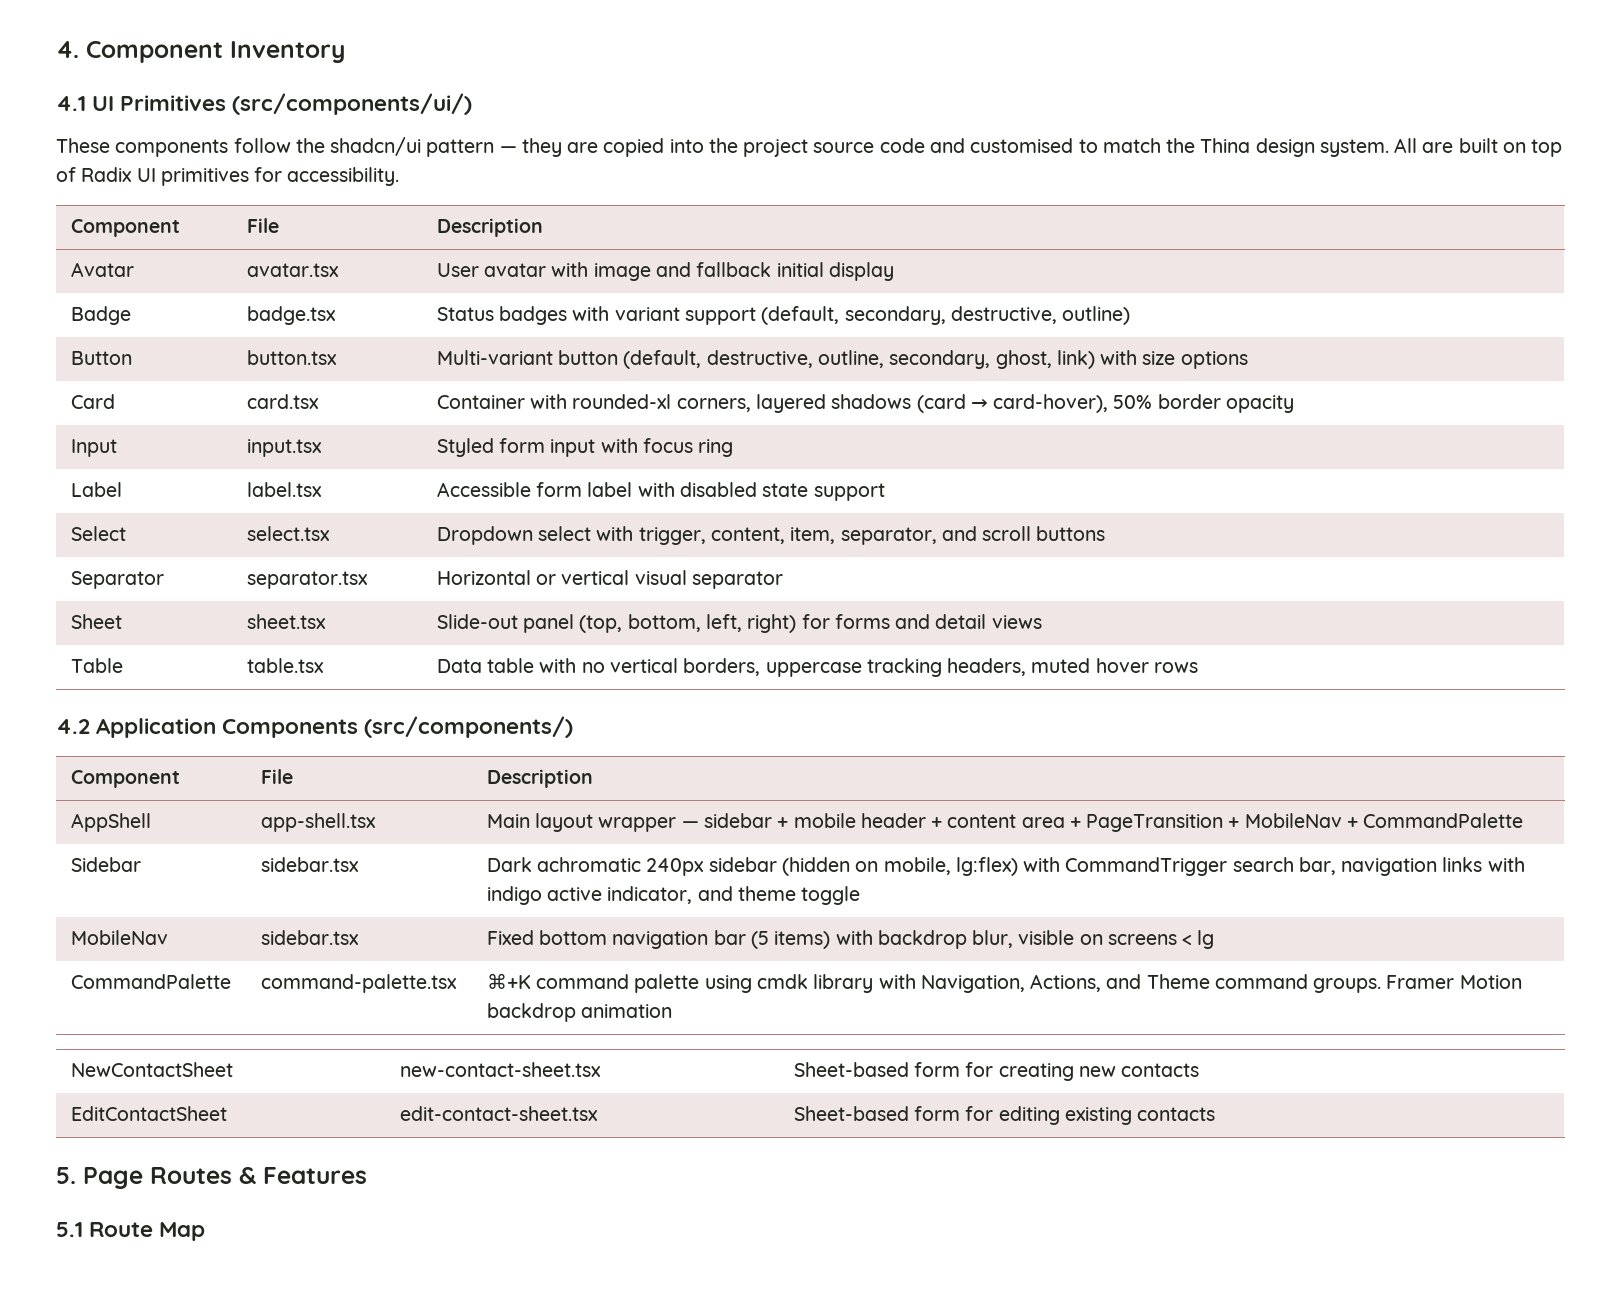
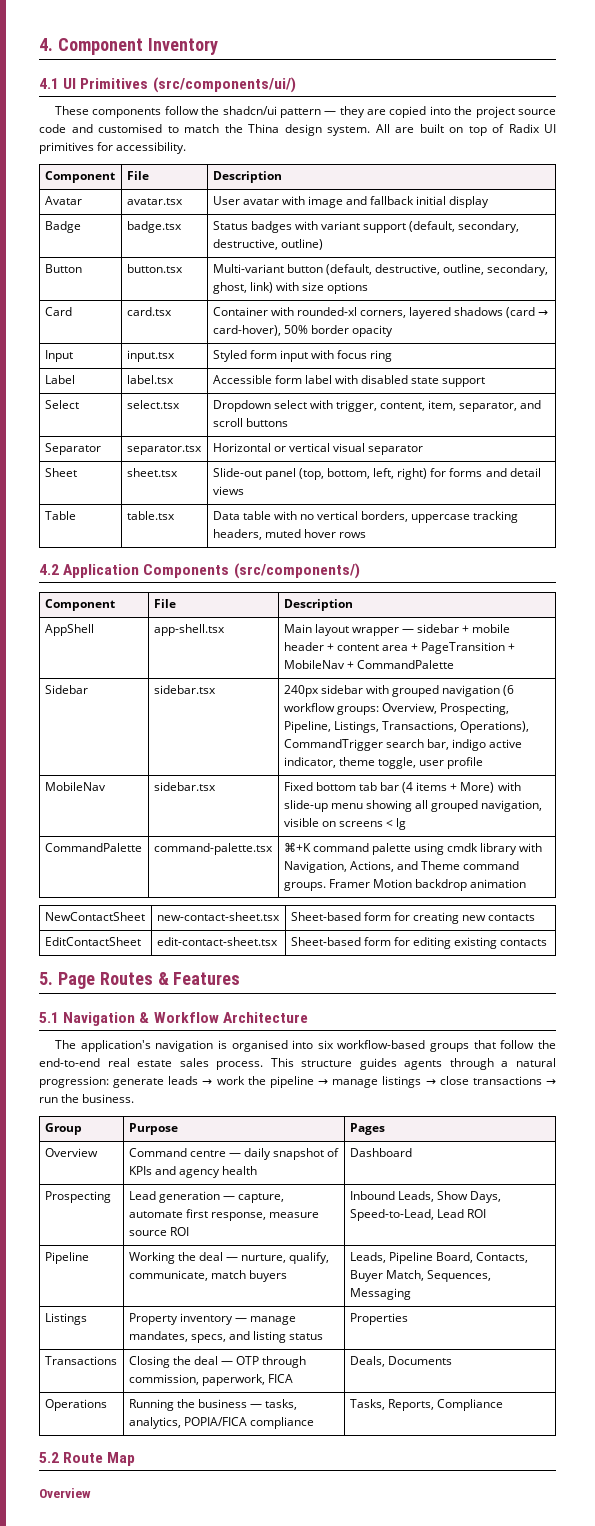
- Sidebar | sidebar.tsx | Dark achromatic 240px sidebar (hidden on mobile, lg:flex) with CommandTrigger search bar, navigation links with indigo active indicator, and theme toggle
- MobileNav | sidebar.tsx | Fixed bottom navigation bar (5 items) with backdrop blur, visible on screens < lg
+ Sidebar | sidebar.tsx | 240px sidebar with grouped navigation (6 workflow groups: Overview, Prospecting, Pipeline, Listings, Transactions, Operations), CommandTrigger search bar, indigo active indicator, theme toggle, user profile
+ MobileNav | sidebar.tsx | Fixed bottom tab bar (4 items + More) with slide-up menu showing all grouped navigation, visible on screens < lg
- 5.1 Route Map
+ 5.1 Navigation & Workflow Architecture
+ The application's navigation is organised into six workflow-based groups that follow the end-to-end real estate sales process. This structure guides agents through a natural progression: generate leads → work the pipeline → manage listings → close transactions → run the business.
+ Group | Purpose | Pages
+ Overview | Command centre — daily snapshot of KPIs and agency health | Dashboard
+ Prospecting | Lead generation — capture, automate first response, measure source ROI | Inbound Leads, Show Days, Speed-to-Lead, Lead ROI
+ Pipeline | Working the deal — nurture, qualify, communicate, match buyers | Leads, Pipeline Board, Contacts, Buyer Match, Sequences, Messaging
+ Listings | Property inventory — manage mandates, specs, and listing status | Properties
+ Transactions | Closing the deal — OTP through commission, paperwork, FICA | Deals, Documents
+ Operations | Running the business — tasks, analytics, POPIA/FICA compliance | Tasks, Reports, Compliance
+ 5.2 Route Map
+ Overview

